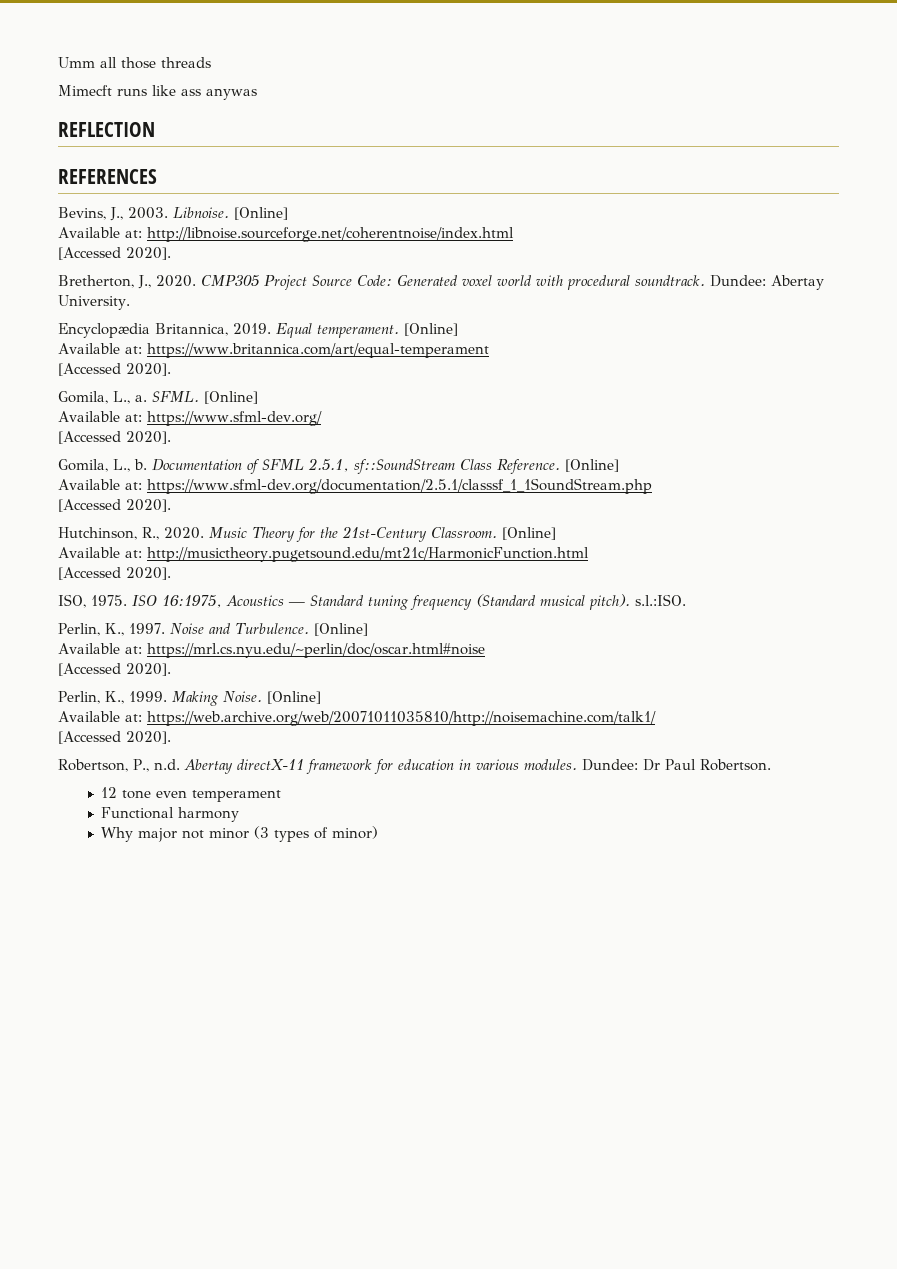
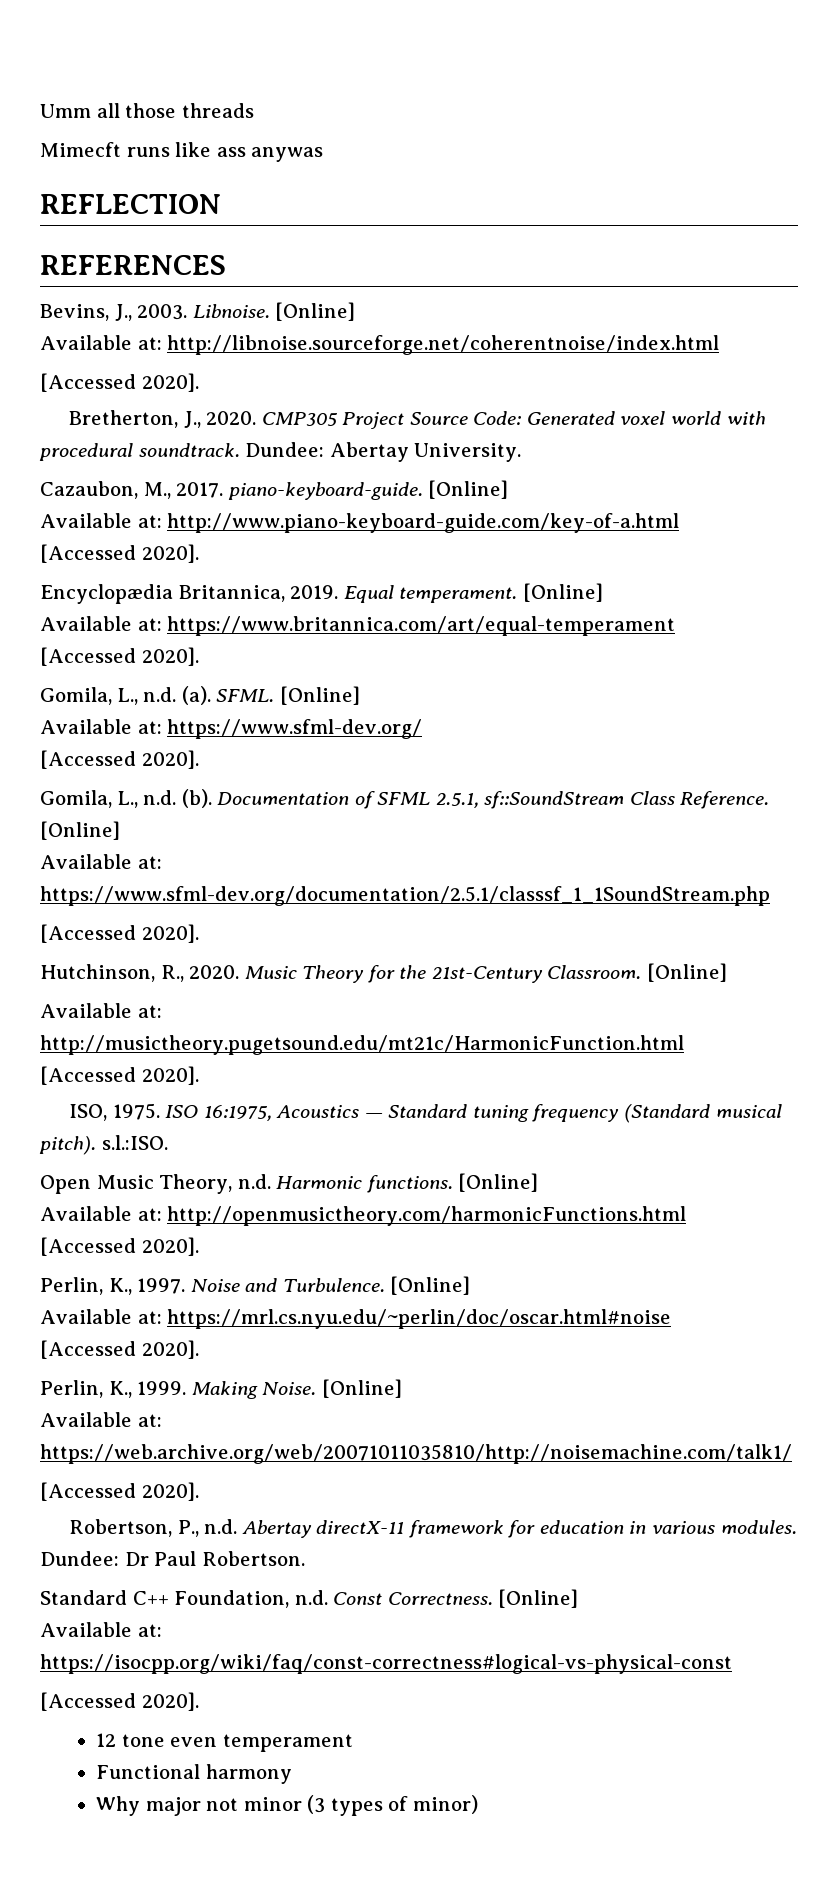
+ Cazaubon, M., 2017. piano-keyboard-guide. [Online]
+ Available at: http://www.piano-keyboard-guide.com/key-of-a.html
+ [Accessed 2020].
- Gomila, L., a.
+ Gomila, L., n.d. (a).
- Gomila, L., b.
+ Gomila, L., n.d. (b).
+ Open Music Theory, n.d. Harmonic functions. [Online]
+ Available at: http://openmusictheory.com/harmonicFunctions.html
+ [Accessed 2020].
+ Standard C++ Foundation, n.d. Const Correctness. [Online]
+ Available at: https://isocpp.org/wiki/faq/const-correctness#logical-vs-physical-const
+ [Accessed 2020].

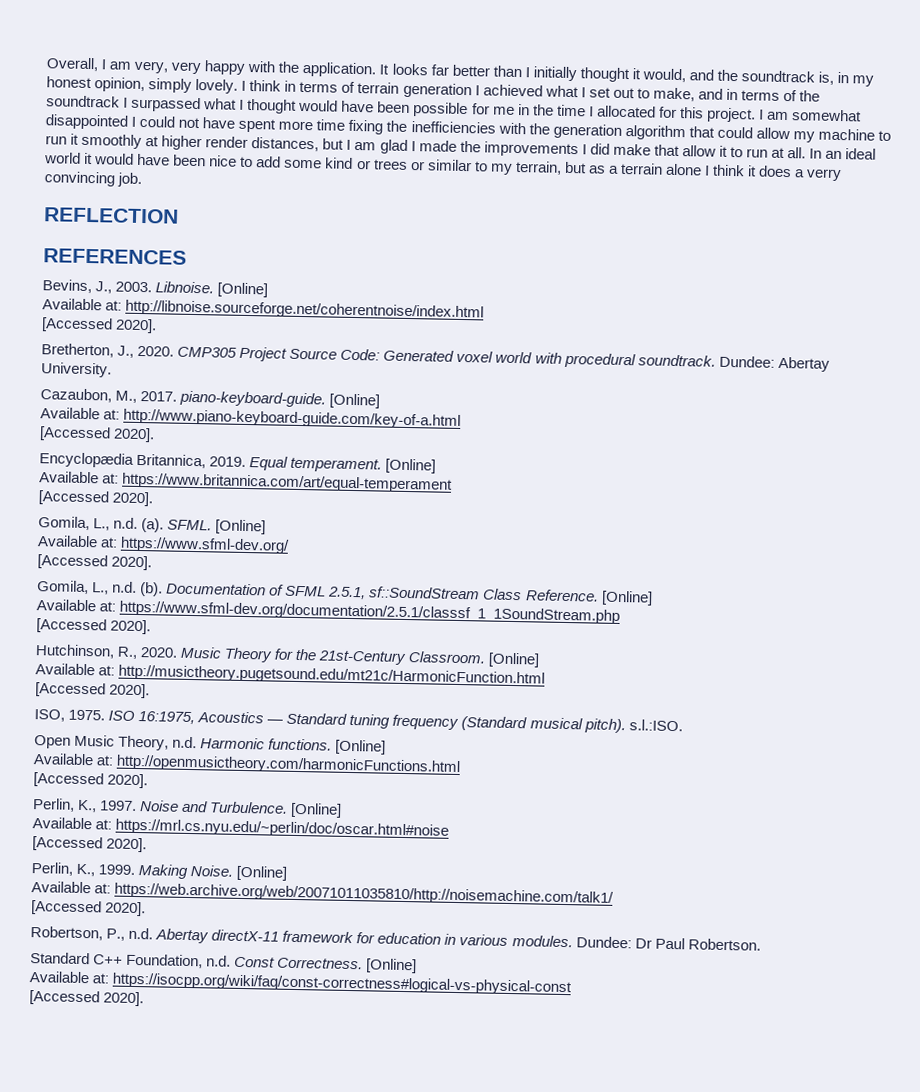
- Umm all those threads
- Mimecft runs like ass anywas
+ Overall, I am very, very happy with the application. It looks far better than I initially thought it would, and the soundtrack is, in my honest opinion, simply lovely. I think in terms of terrain generation I achieved what I set out to make, and in terms of the soundtrack I surpassed what I thought would have been possible for me in the time I allocated for this project. I am somewhat disappointed I could not have spent more time fixing the inefficiencies with the generation algorithm that could allow my machine to run it smoothly at higher render distances, but I am glad I made the improvements I did make that allow it to run at all. In an ideal world it would have been nice to add some kind or trees or similar to my terrain, but as a terrain alone I think it does a verry convincing job.
- 12 tone even temperament
- Functional harmony
- Why major not minor (3 types of minor)

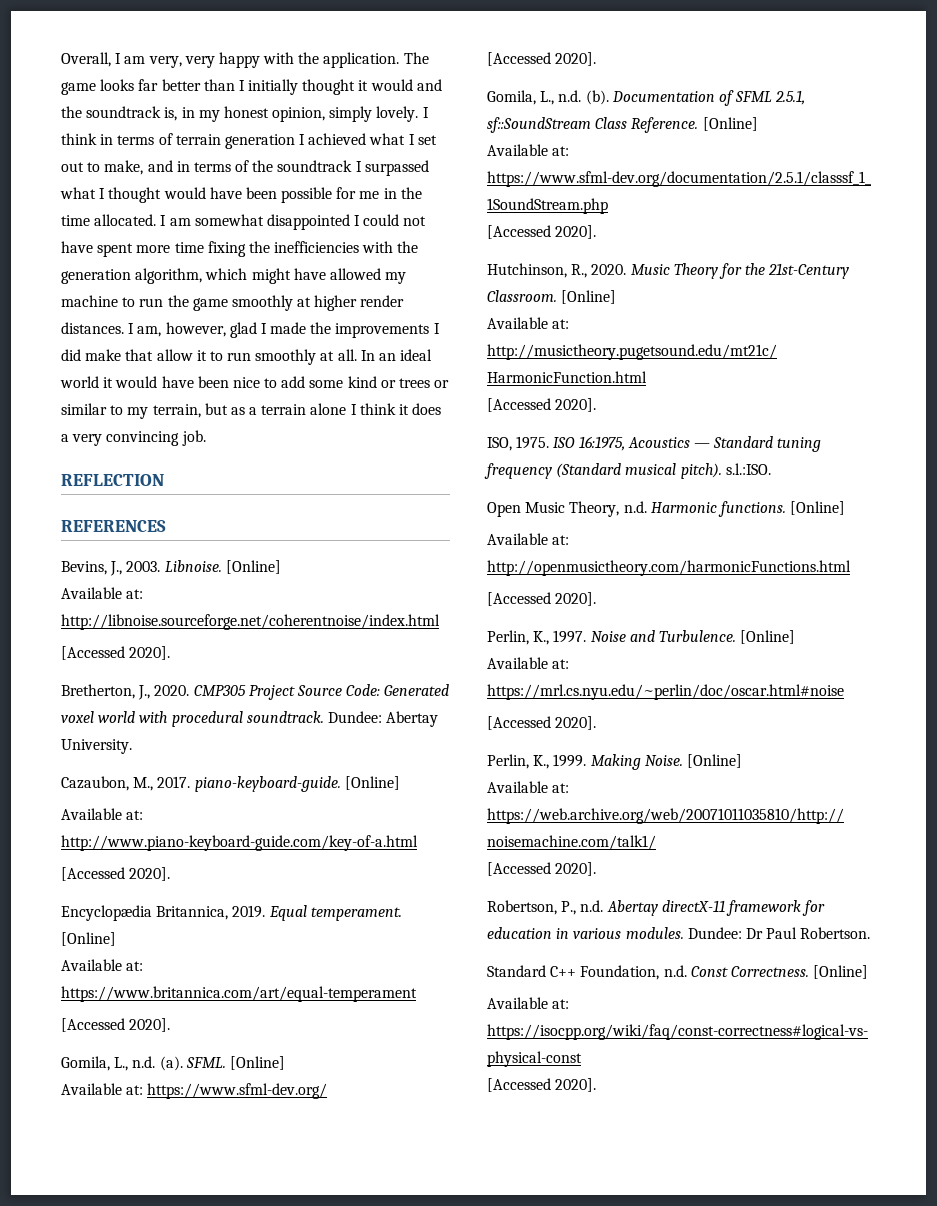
- It looks far better than I initially thought it would, and the soundtrack is, in my honest opinion, simply lovely.
+ The game looks far better than I initially thought it would and the soundtrack is, in my honest opinion, simply lovely.
- I think in terms of terrain generation I achieved what I set out to make, and in terms of the soundtrack I surpassed what I thought would have been possible for me in the time I allocated for this project.
+ I think in terms of terrain generation I achieved what I set out to make, and in terms of the soundtrack I surpassed what I thought would have been possible for me in the time allocated.
- I am somewhat disappointed I could not have spent more time fixing the inefficiencies with the generation algorithm that could allow my machine to run it smoothly at higher render distances, but I am glad I made the improvements I did make that allow it to run at all.
+ I am somewhat disappointed I could not have spent more time fixing the inefficiencies with the generation algorithm, which might have allowed my machine to run the game smoothly at higher render distances. I am, however, glad I made the improvements I did make that allow it to run smoothly at all.
- In an ideal world it would have been nice to add some kind or trees or similar to my terrain, but as a terrain alone I think it does a verry convincing job.
+ In an ideal world it would have been nice to add some kind or trees or similar to my terrain, but as a terrain alone I think it does a very convincing job.

